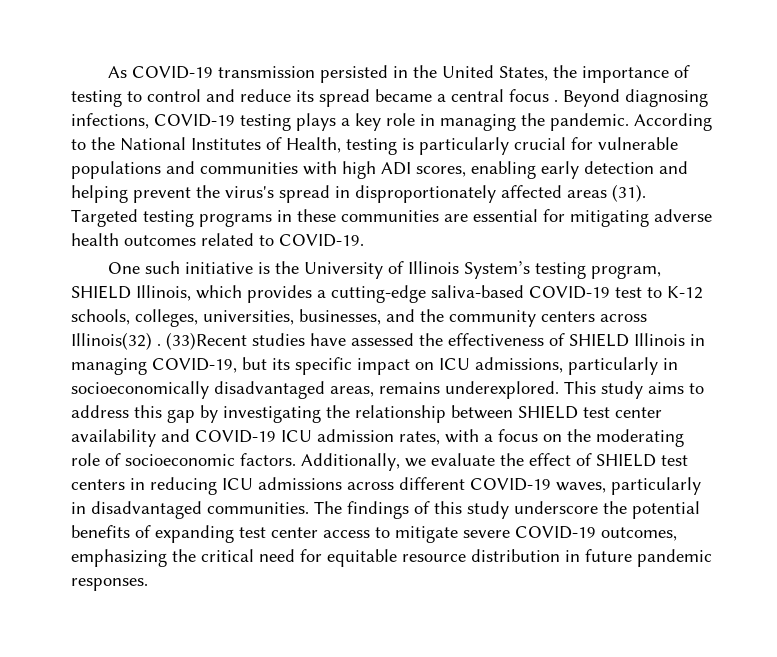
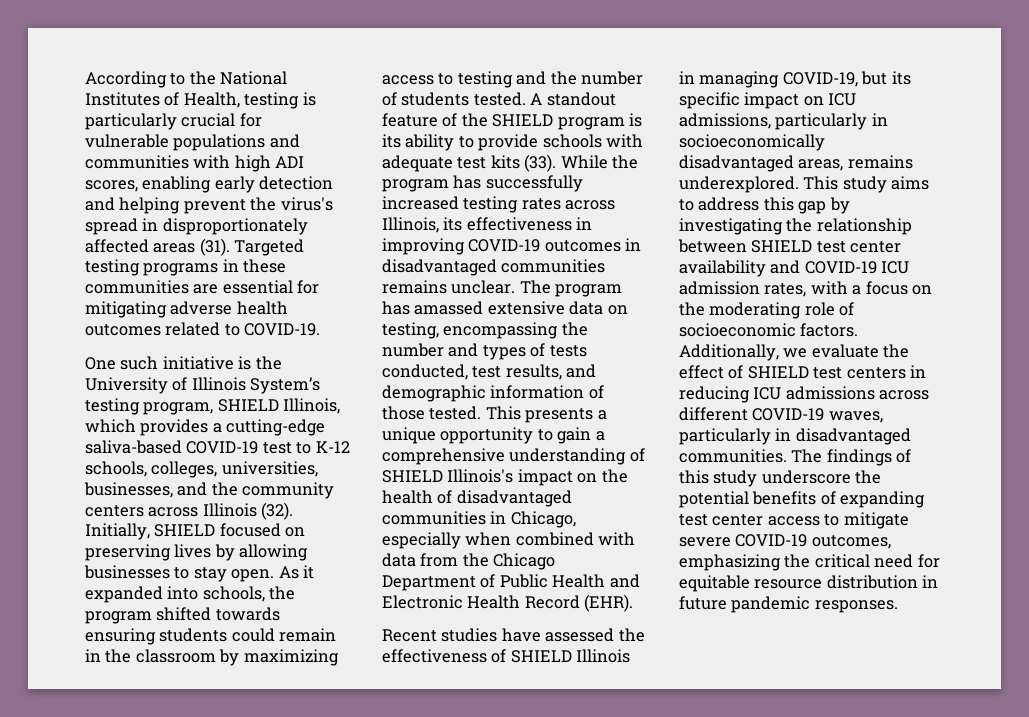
- As COVID-19 transmission persisted in the United States, the importance of testing to control and reduce its spread became a central focus . Beyond diagnosing infections, COVID-19 testing plays a key role in managing the pandemic.
- One such initiative is the University of Illinois System’s testing program, SHIELD Illinois, which provides a cutting-edge saliva-based COVID-19 test to K-12 schools, colleges, universities, businesses, and the community centers across Illinois(32) . (33)Recent studies have assessed the effectiveness of SHIELD Illinois in managing COVID-19, but its specific impact on ICU admissions, particularly in socioeconomically disadvantaged areas, remains underexplored.
+ One such initiative is the University of Illinois System’s testing program, SHIELD Illinois, which provides a cutting-edge saliva-based COVID-19 test to K-12 schools, colleges, universities, businesses, and the community centers across Illinois (32). Initially, SHIELD focused on preserving lives by allowing businesses to stay open. As it expanded into schools, the program shifted towards ensuring students could remain in the classroom by maximizing access to testing and the number of students tested. A standout feature of the SHIELD program is its ability to provide schools with adequate test kits (33). While the program has successfully increased testing rates across Illinois, its effectiveness in improving COVID-19 outcomes in disadvantaged communities remains unclear. The program has amassed extensive data on testing, encompassing the number and types of tests conducted, test results, and demographic information of those tested. This presents a unique opportunity to gain a comprehensive understanding of SHIELD Illinois's impact on the health of disadvantaged communities in Chicago, especially when combined with data from the Chicago Department of Public Health and Electronic Health Record (EHR).
+ Recent studies have assessed the effectiveness of SHIELD Illinois in managing COVID-19, but its specific impact on ICU admissions, particularly in socioeconomically disadvantaged areas, remains underexplored.

